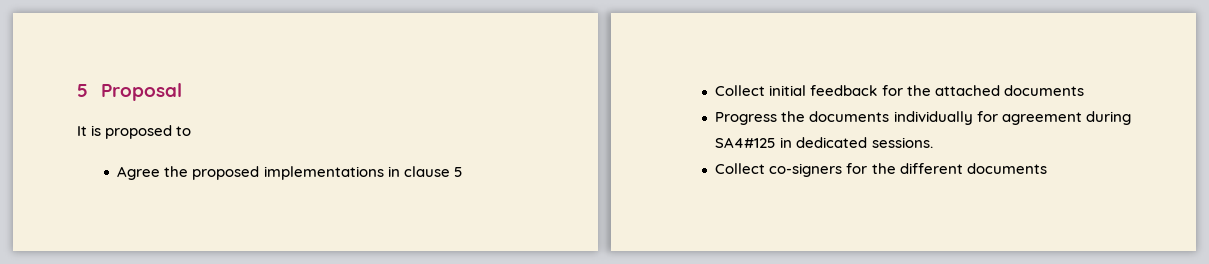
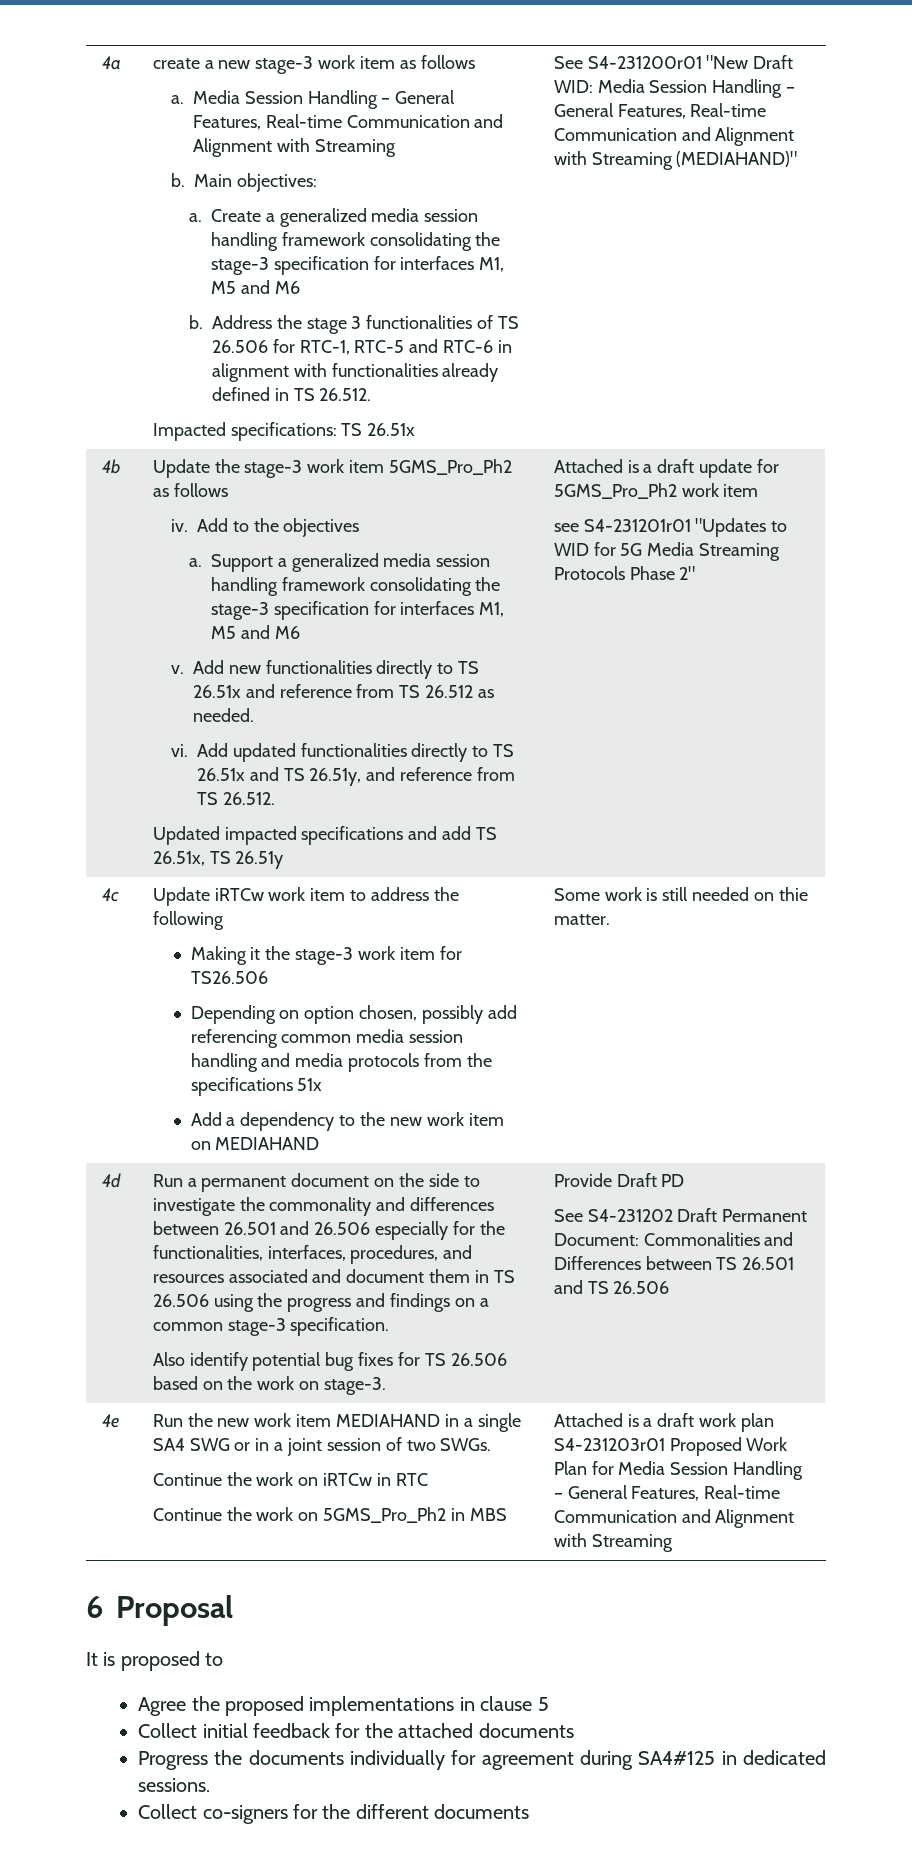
- 5 Proposal
+ 4a | create a new stage-3 work item as follows
+ a. Media Session Handling – General Features, Real-time Communication and Alignment with Streaming
+ b. Main objectives:
+ a. Create a generalized media session handling framework consolidating the stage-3 specification for interfaces M1, M5 and M6
+ b. Address the stage 3 functionalities of TS 26.506 for RTC-1, RTC-5 and RTC-6 in alignment with functionalities already defined in TS 26.512.
+ Impacted specifications: TS 26.51x | See S4-231200r01 "New Draft WID: Media Session Handling – General Features, Real-time Communication and Alignment with Streaming (MEDIAHAND)"
+ 4b | Update the stage-3 work item 5GMS_Pro_Ph2 as follows
+ iv. Add to the objectives
+ a. Support a generalized media session handling framework consolidating the stage-3 specification for interfaces M1, M5 and M6
+ v. Add new functionalities directly to TS 26.51x and reference from TS 26.512 as needed.
+ vi. Add updated functionalities directly to TS 26.51x and TS 26.51y, and reference from TS 26.512.
+ Updated impacted specifications and add TS 26.51x, TS 26.51y | Attached is a draft update for 5GMS_Pro_Ph2 work item
+ see S4-231201r01 "Updates to WID for 5G Media Streaming Protocols Phase 2"
+ 4c | Update iRTCw work item to address the following
+ Making it the stage-3 work item for TS26.506
+ Depending on option chosen, possibly add referencing common media session handling and media protocols from the specifications 51x
+ Add a dependency to the new work item on MEDIAHAND | Some work is still needed on thie matter.
+ 4d | Run a permanent document on the side to investigate the commonality and differences between 26.501 and 26.506 especially for the functionalities, interfaces, procedures, and resources associated and document them in TS 26.506 using the progress and findings on a common stage-3 specification.
+ Also identify potential bug fixes for TS 26.506 based on the work on stage-3. | Provide Draft PD
+ See S4-231202 Draft Permanent Document: Commonalities and Differences between TS 26.501 and TS 26.506
+ 4e | Run the new work item MEDIAHAND in a single SA4 SWG or in a joint session of two SWGs.
+ Continue the work on iRTCw in RTC
+ Continue the work on 5GMS_Pro_Ph2 in MBS | Attached is a draft work plan S4-231203r01 Proposed Work Plan for Media Session Handling – General Features, Real-time Communication and Alignment with Streaming
+ 6 Proposal

